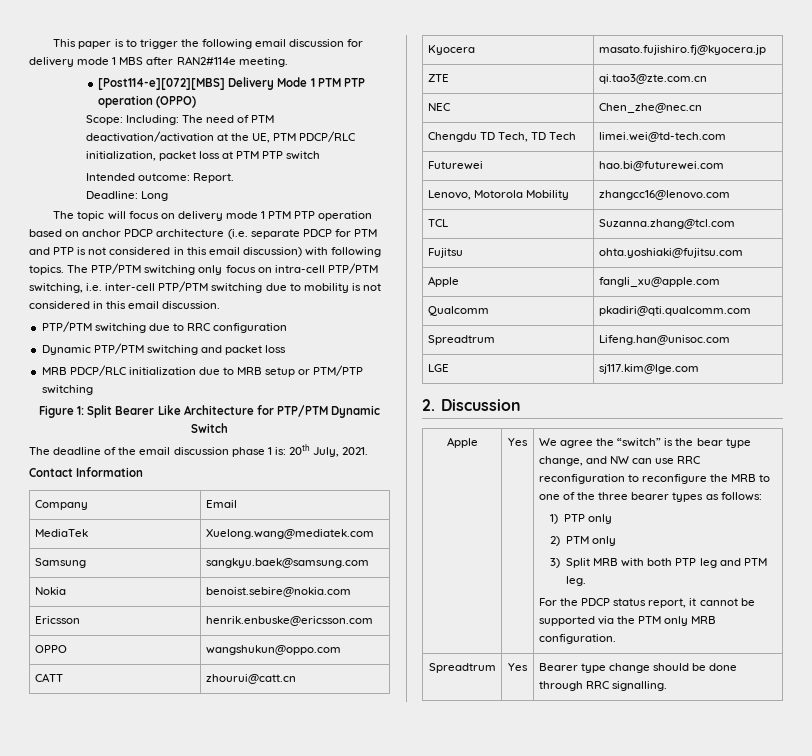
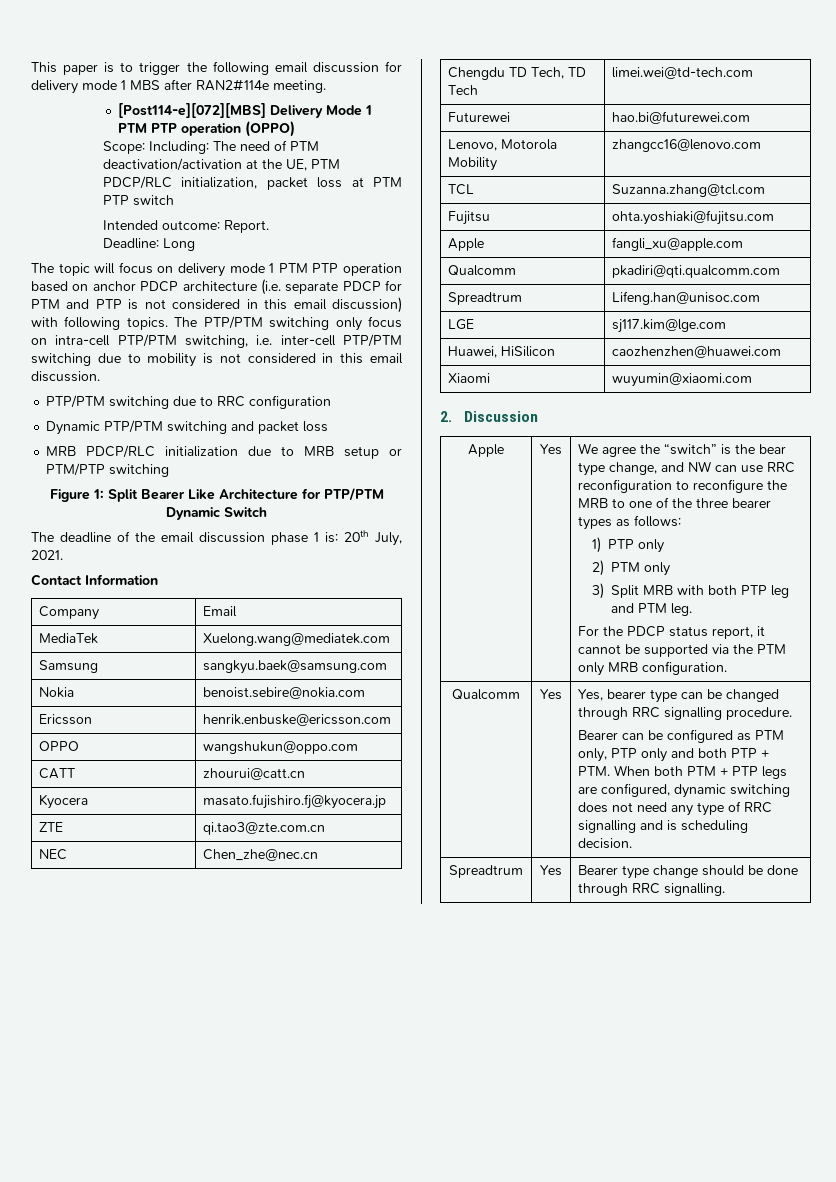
+ Huawei, HiSilicon | caozhenzhen@huawei.com
+ Xiaomi | wuyumin@xiaomi.com
+ Qualcomm | Yes | Yes, bearer type can be changed through RRC signalling procedure.
+ Bearer can be configured as PTM only, PTP only and both PTP + PTM. When both PTM + PTP legs are configured, dynamic switching does not need any type of RRC signalling and is scheduling decision.

